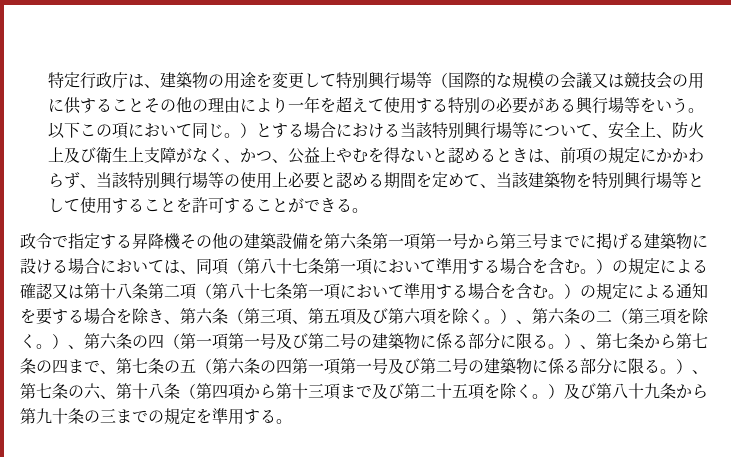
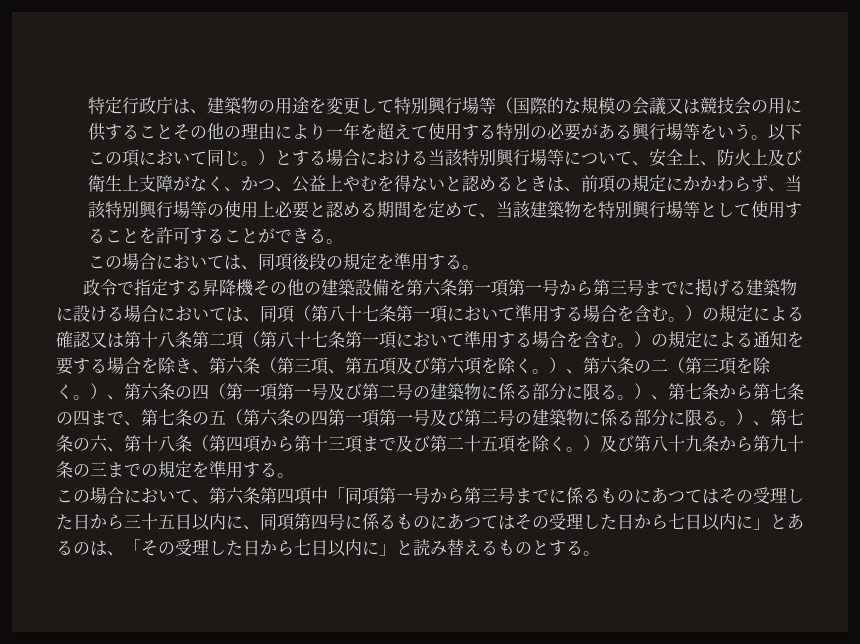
+ この場合においては、同項後段の規定を準用する。
+ この場合において、第六条第四項中「同項第一号から第三号までに係るものにあつてはその受理した日から三十五日以内に、同項第四号に係るものにあつてはその受理した日から七日以内に」とあるのは、「その受理した日から七日以内に」と読み替えるものとする。

